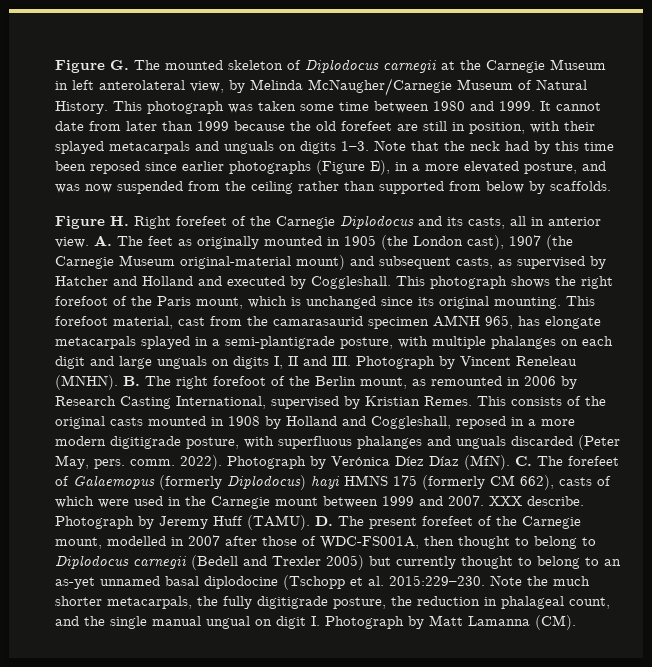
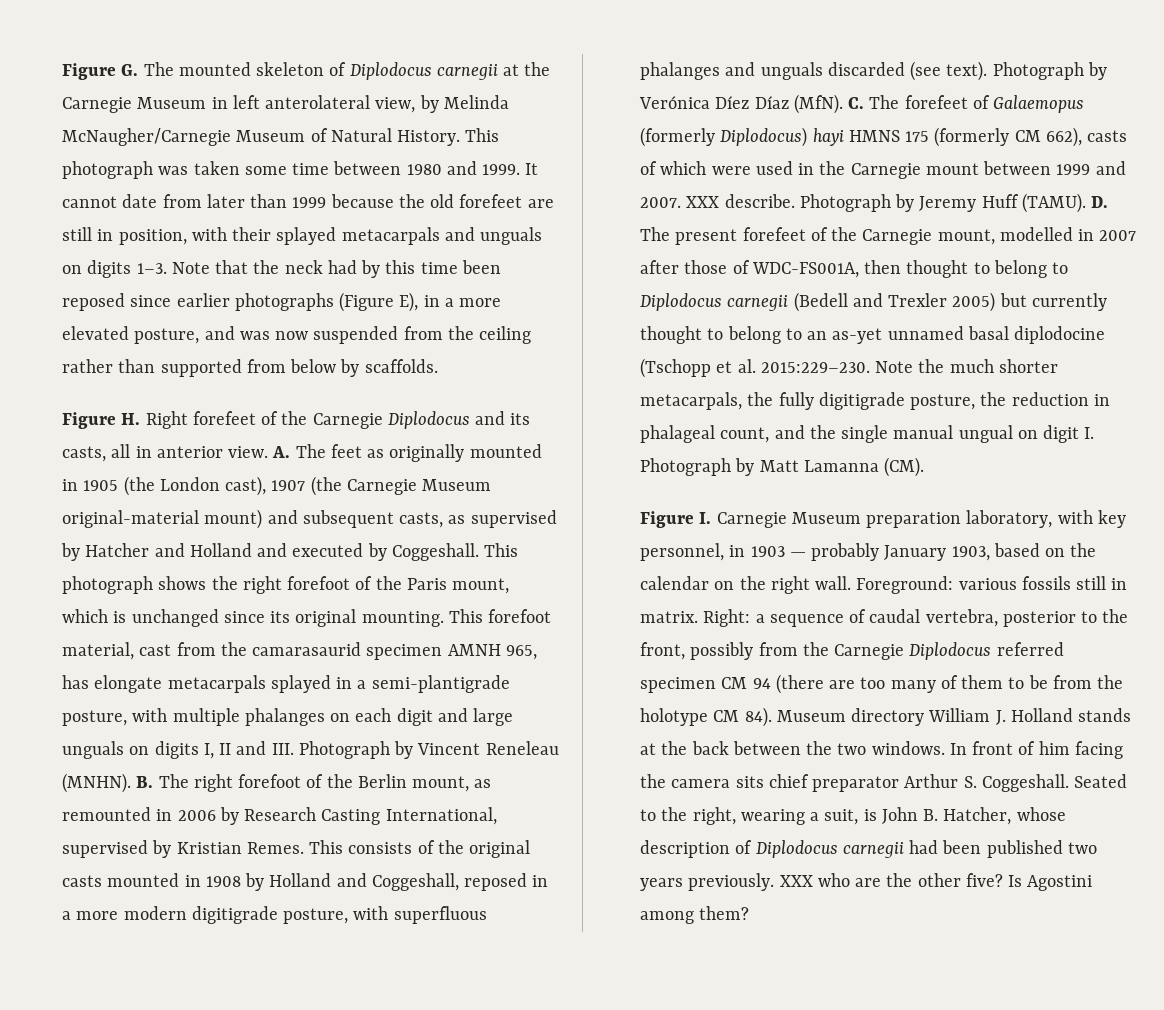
- A. The feet as originally mounted in 1905 (the London cast), 1907 (the Carnegie Museum original-material mount) and subsequent casts, as supervised by Hatcher and Holland and executed by Coggleshall.
+ A. The feet as originally mounted in 1905 (the London cast), 1907 (the Carnegie Museum original-material mount) and subsequent casts, as supervised by Hatcher and Holland and executed by Coggeshall.
- This consists of the original casts mounted in 1908 by Holland and Coggleshall, reposed in a more modern digitigrade posture, with superfluous phalanges and unguals discarded (Peter May, pers. comm. 2022).
+ This consists of the original casts mounted in 1908 by Holland and Coggeshall, reposed in a more modern digitigrade posture, with superfluous phalanges and unguals discarded (see text).
+ Figure I. Carnegie Museum preparation laboratory, with key personnel, in 1903 — probably January 1903, based on the calendar on the right wall. Foreground: various fossils still in matrix. Right: a sequence of caudal vertebra, posterior to the front, possibly from the Carnegie Diplodocus referred specimen CM 94 (there are too many of them to be from the holotype CM 84). Museum directory William J. Holland stands at the back between the two windows. In front of him facing the camera sits chief preparator Arthur S. Coggeshall. Seated to the right, wearing a suit, is John B. Hatcher, whose description of Diplodocus carnegii had been published two years previously. XXX who are the other five? Is Agostini among them?

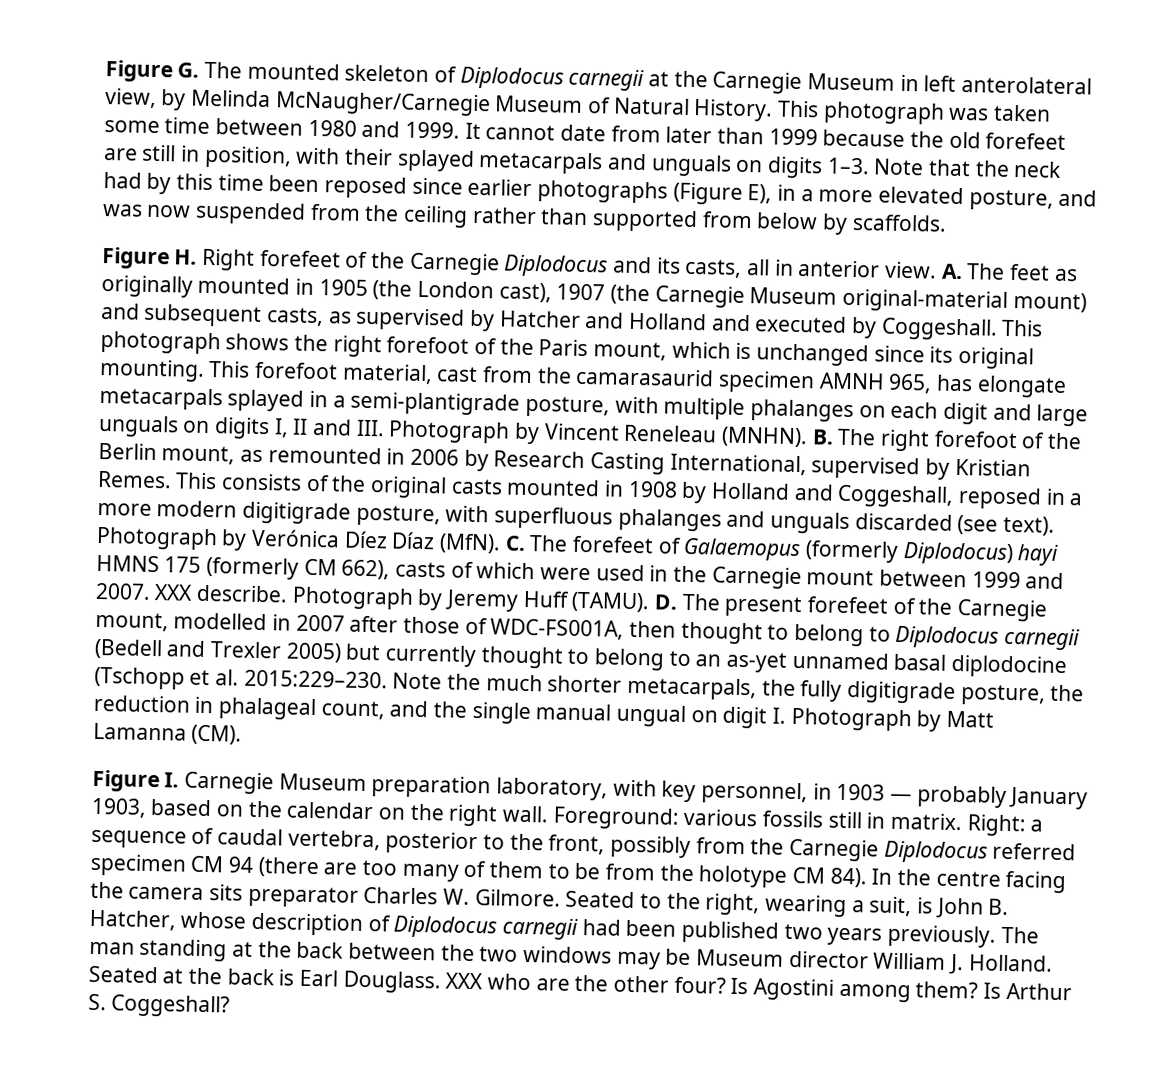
- Museum directory William J. Holland stands at the back between the two windows. In front of him facing the camera sits chief preparator Arthur S. Coggeshall.
+ In the centre facing the camera sits preparator Charles W. Gilmore.
+ The man standing at the back between the two windows may be Museum director William J. Holland. Seated at the back is Earl Douglass.
- XXX who are the other five?
+ XXX who are the other four?
+ Is Arthur S. Coggeshall?

